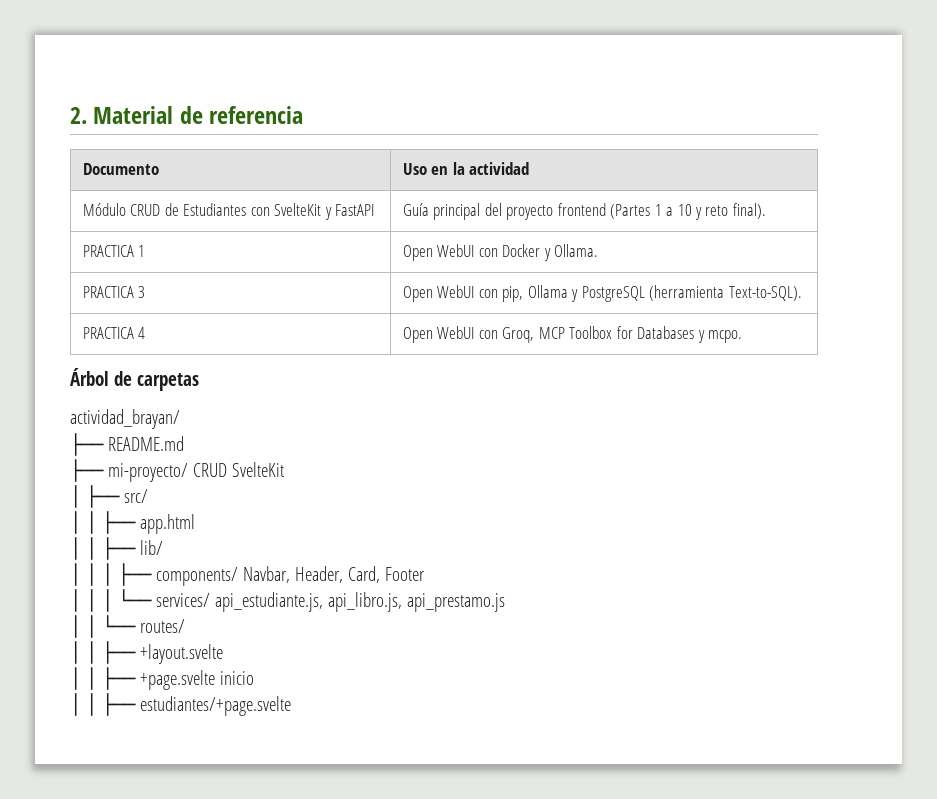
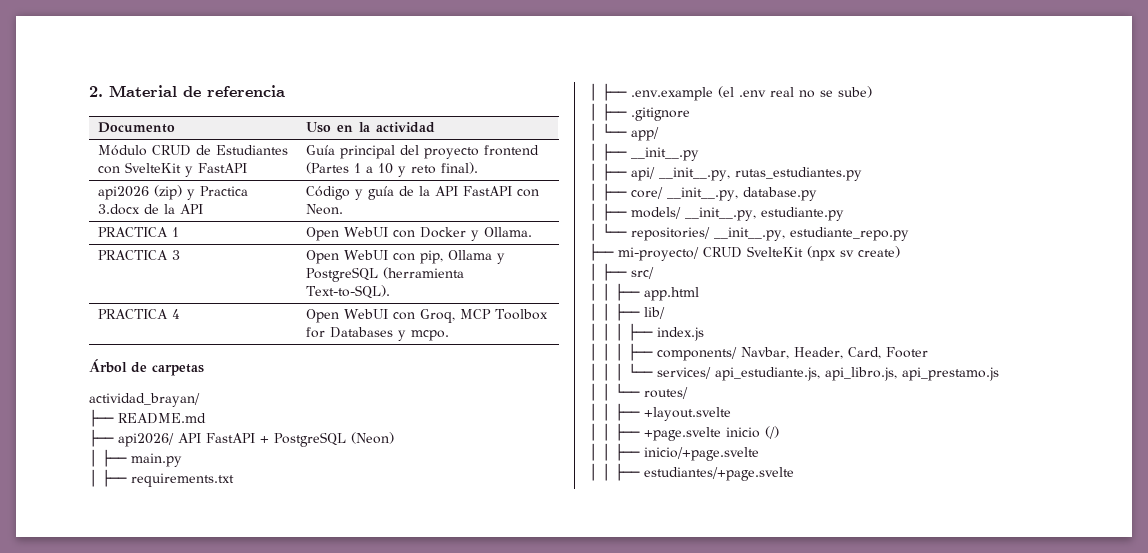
+ api2026 (zip) y Practica 3.docx de la API | Código y guía de la API FastAPI con Neon.
+ ├── api2026/ API FastAPI + PostgreSQL (Neon)
+ │ ├── main.py
+ │ ├── requirements.txt
+ │ ├── .env.example (el .env real no se sube)
+ │ ├── .gitignore
+ │ └── app/
+ │ ├── __init__.py
+ │ ├── api/ __init__.py, rutas_estudiantes.py
+ │ ├── core/ __init__.py, database.py
+ │ ├── models/ __init__.py, estudiante.py
+ │ └── repositories/ __init__.py, estudiante_repo.py
- ├── mi-proyecto/ CRUD SvelteKit
+ ├── mi-proyecto/ CRUD SvelteKit (npx sv create)
+ │ │ │ ├── index.js
- │ │ ├── +page.svelte inicio
+ │ │ ├── +page.svelte inicio (/)
+ │ │ ├── inicio/+page.svelte

